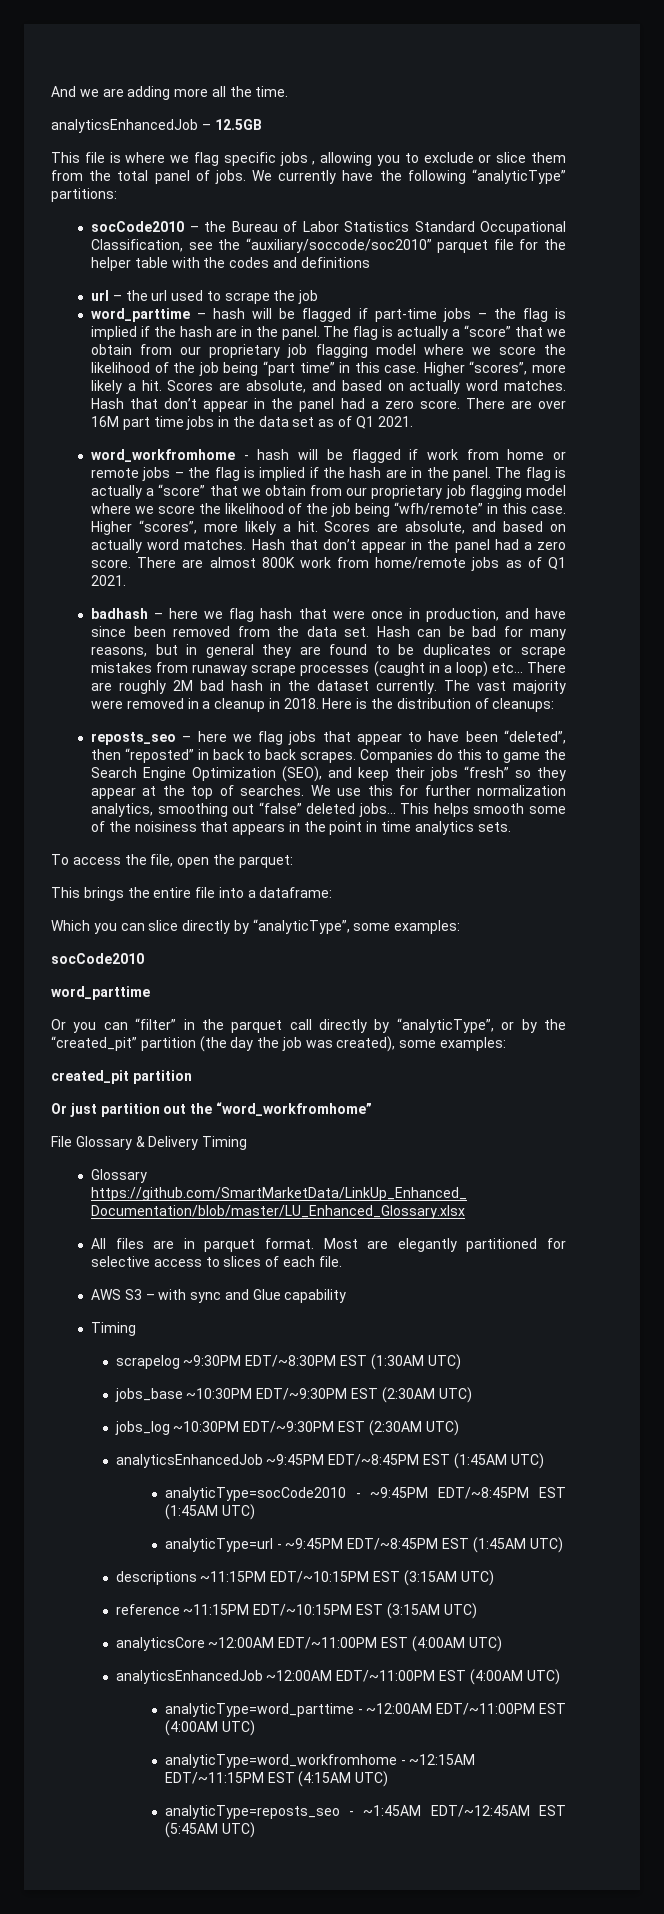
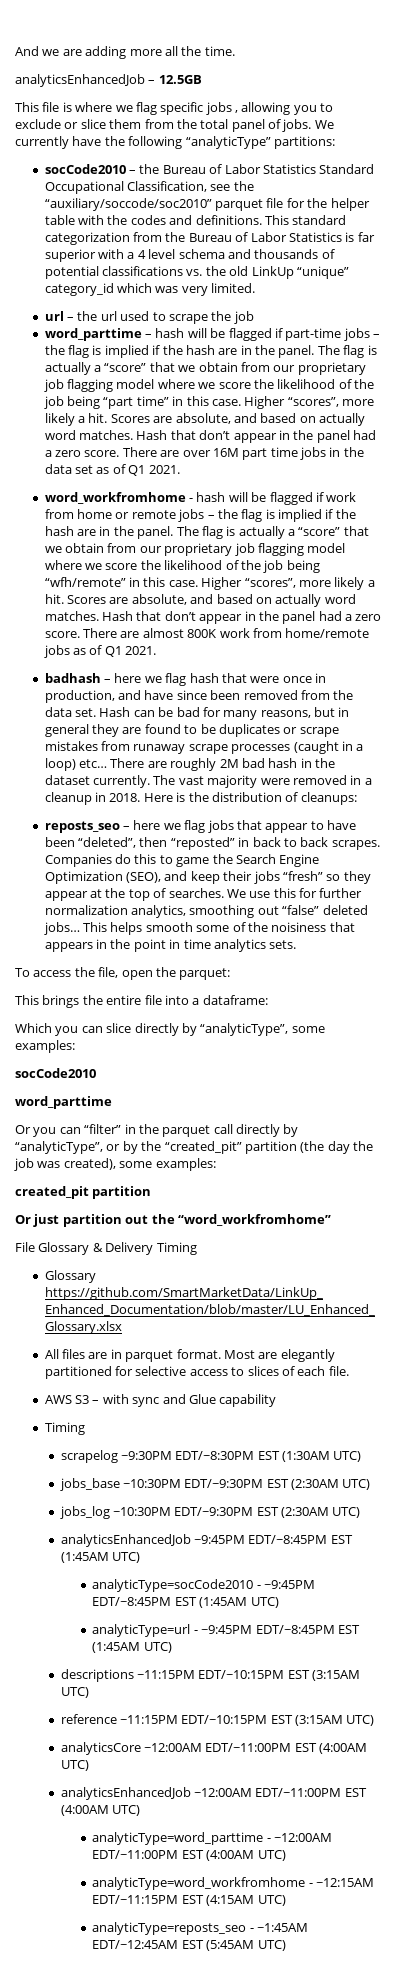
- socCode2010 – the Bureau of Labor Statistics Standard Occupational Classification, see the “auxiliary/soccode/soc2010” parquet file for the helper table with the codes and definitions
+ socCode2010 – the Bureau of Labor Statistics Standard Occupational Classification, see the “auxiliary/soccode/soc2010” parquet file for the helper table with the codes and definitions. This standard categorization from the Bureau of Labor Statistics is far superior with a 4 level schema and thousands of potential classifications vs. the old LinkUp “unique” category_id which was very limited.

